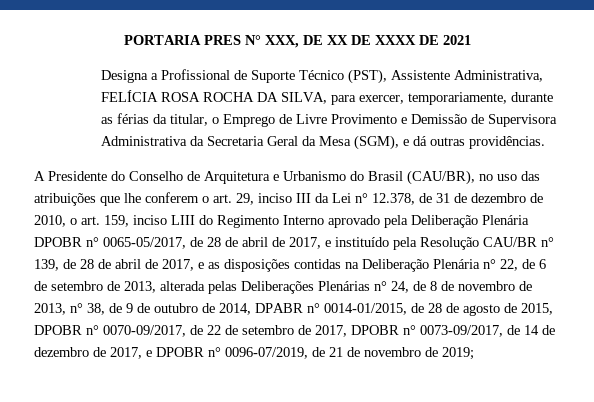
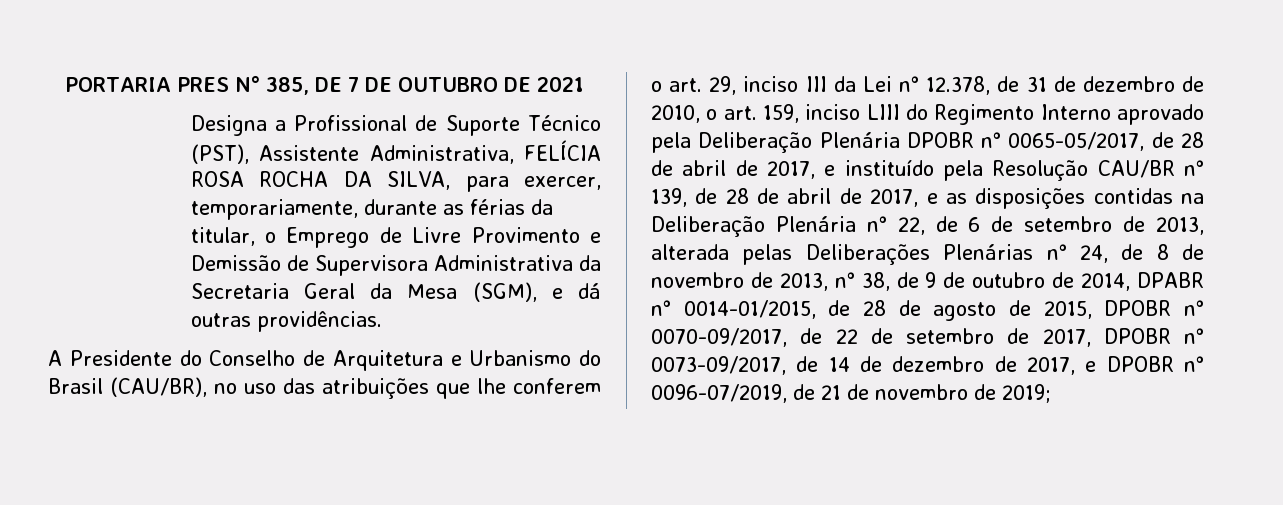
- PORTARIA PRES N° XXX, DE XX DE XXXX DE 2021
+ PORTARIA PRES N° 385, DE 7 DE OUTUBRO DE 2021

